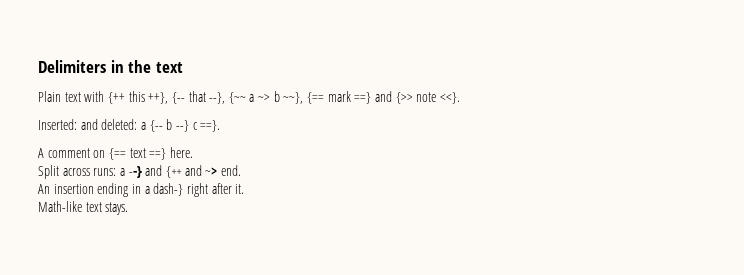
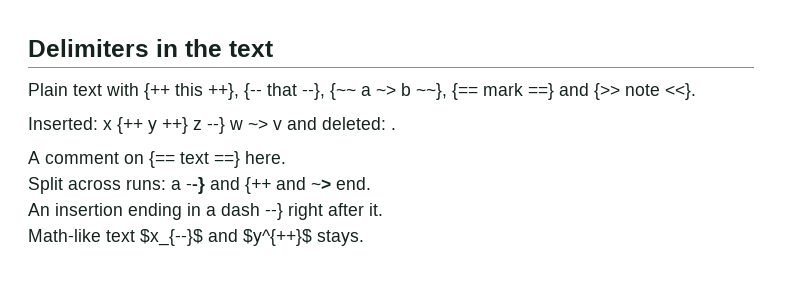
- Inserted: and deleted: a {-- b --} c ==}.
+ Inserted: x {++ y ++} z --} w ~> v and deleted: .
- An insertion ending in a dash-} right after it.
+ An insertion ending in a dash --} right after it.
- Math-like text stays.
+ Math-like text $x_{--}$ and $y^{++}$ stays.

